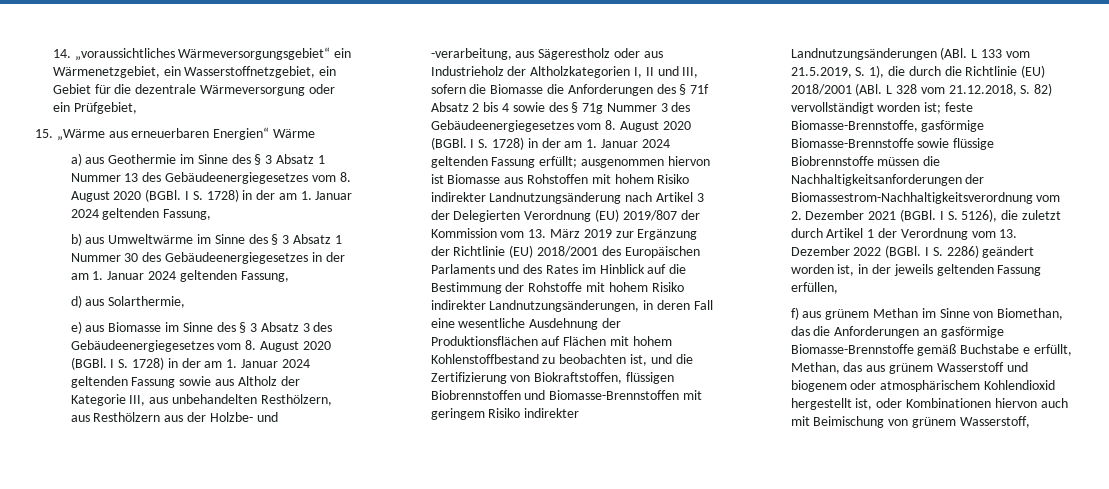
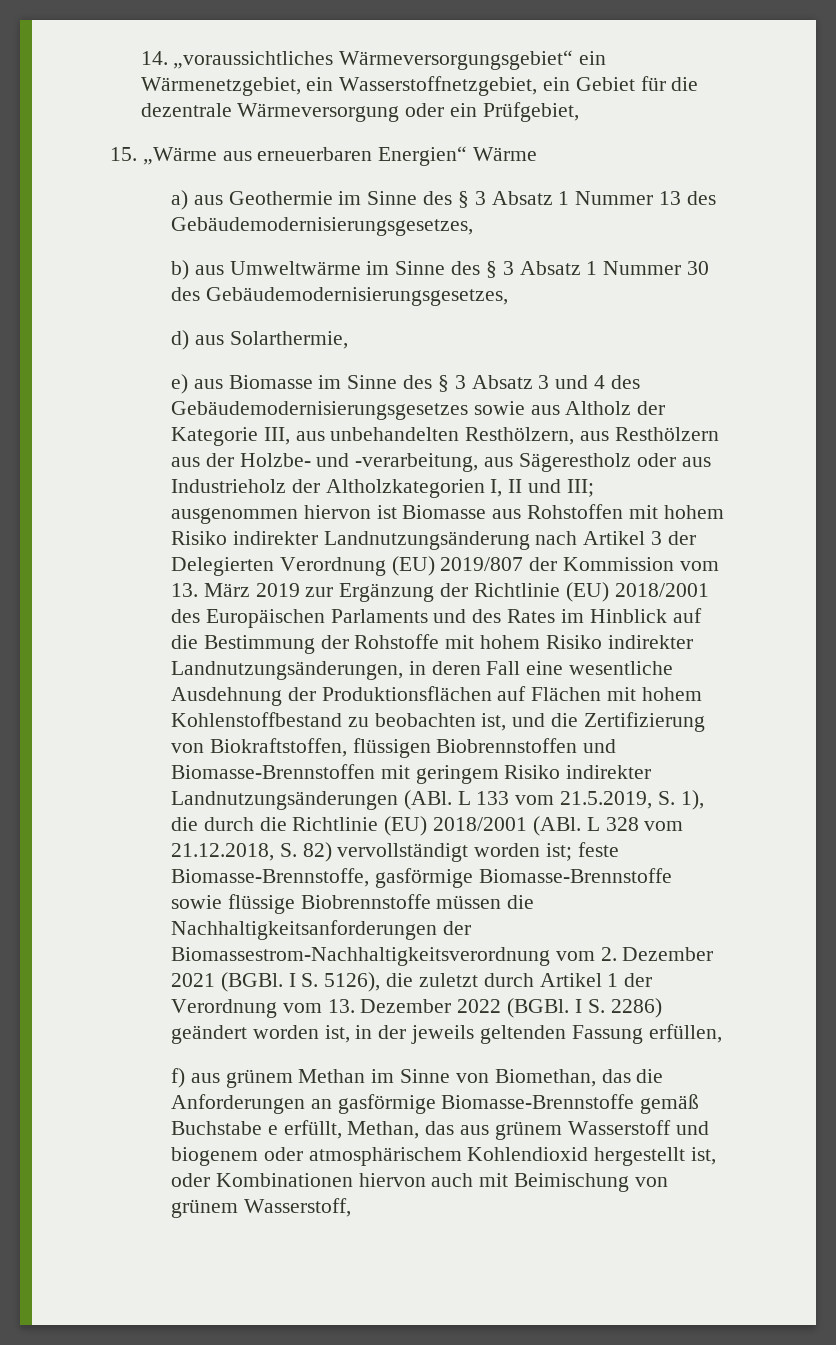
- a) aus Geothermie im Sinne des § 3 Absatz 1 Nummer 13 des Gebäudeenergiegesetzes vom 8. August 2020 (BGBl. I S. 1728) in der am 1. Januar 2024 geltenden Fassung,
+ a) aus Geothermie im Sinne des § 3 Absatz 1 Nummer 13 des Gebäudemodernisierungsgesetzes,
- b) aus Umweltwärme im Sinne des § 3 Absatz 1 Nummer 30 des Gebäudeenergiegesetzes in der am 1. Januar 2024 geltenden Fassung,
+ b) aus Umweltwärme im Sinne des § 3 Absatz 1 Nummer 30 des Gebäudemodernisierungsgesetzes,
- e) aus Biomasse im Sinne des § 3 Absatz 3 des Gebäudeenergiegesetzes vom 8. August 2020 (BGBl. I S. 1728) in der am 1. Januar 2024 geltenden Fassung sowie aus Altholz der Kategorie III, aus unbehandelten Resthölzern, aus Resthölzern aus der Holzbe- und -verarbeitung, aus Sägerestholz oder aus Industrieholz der Altholzkategorien I, II und III, sofern die Biomasse die Anforderungen des § 71f Absatz 2 bis 4 sowie des § 71g Nummer 3 des Gebäudeenergiegesetzes vom 8. August 2020 (BGBl. I S. 1728) in der am 1. Januar 2024 geltenden Fassung erfüllt;
+ e) aus Biomasse im Sinne des § 3 Absatz 3 und 4 des Gebäudemodernisierungsgesetzes sowie aus Altholz der Kategorie III, aus unbehandelten Resthölzern, aus Resthölzern aus der Holzbe- und -verarbeitung, aus Sägerestholz oder aus Industrieholz der Altholzkategorien I, II und III;

